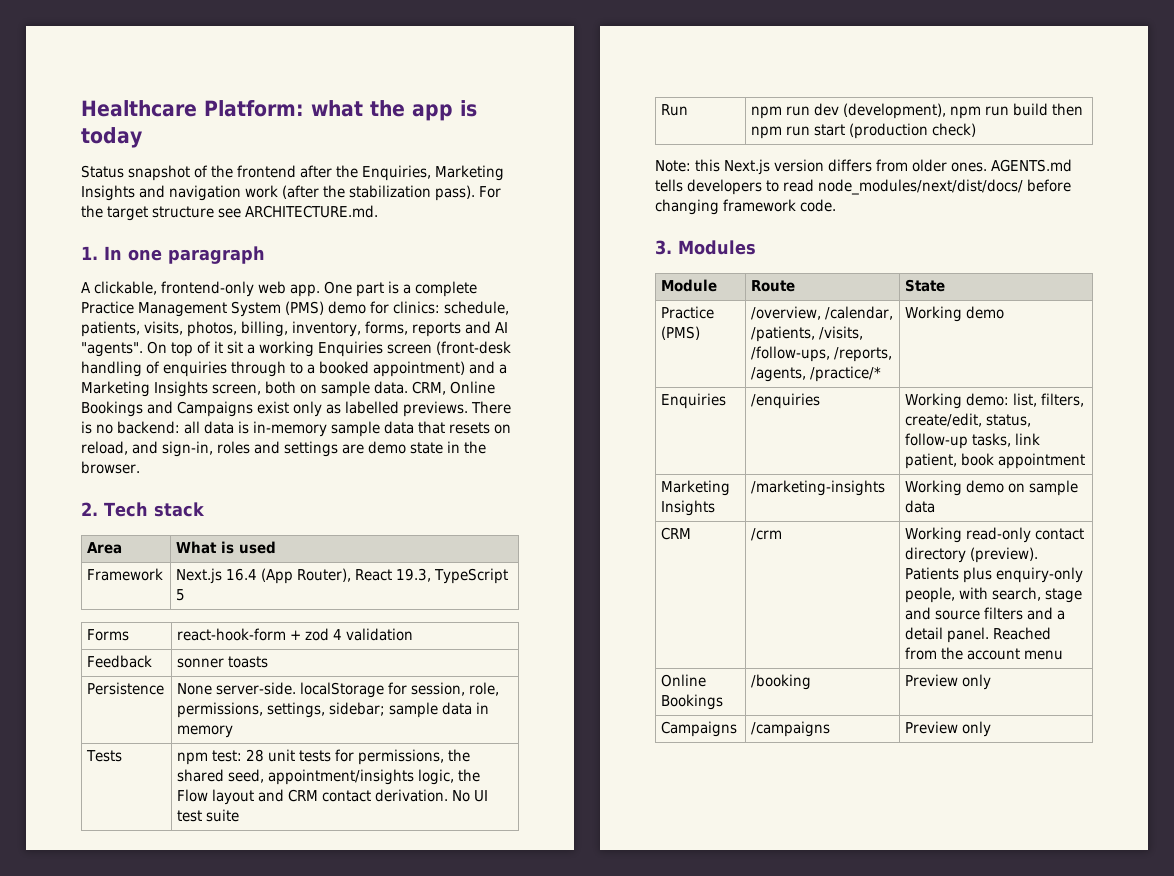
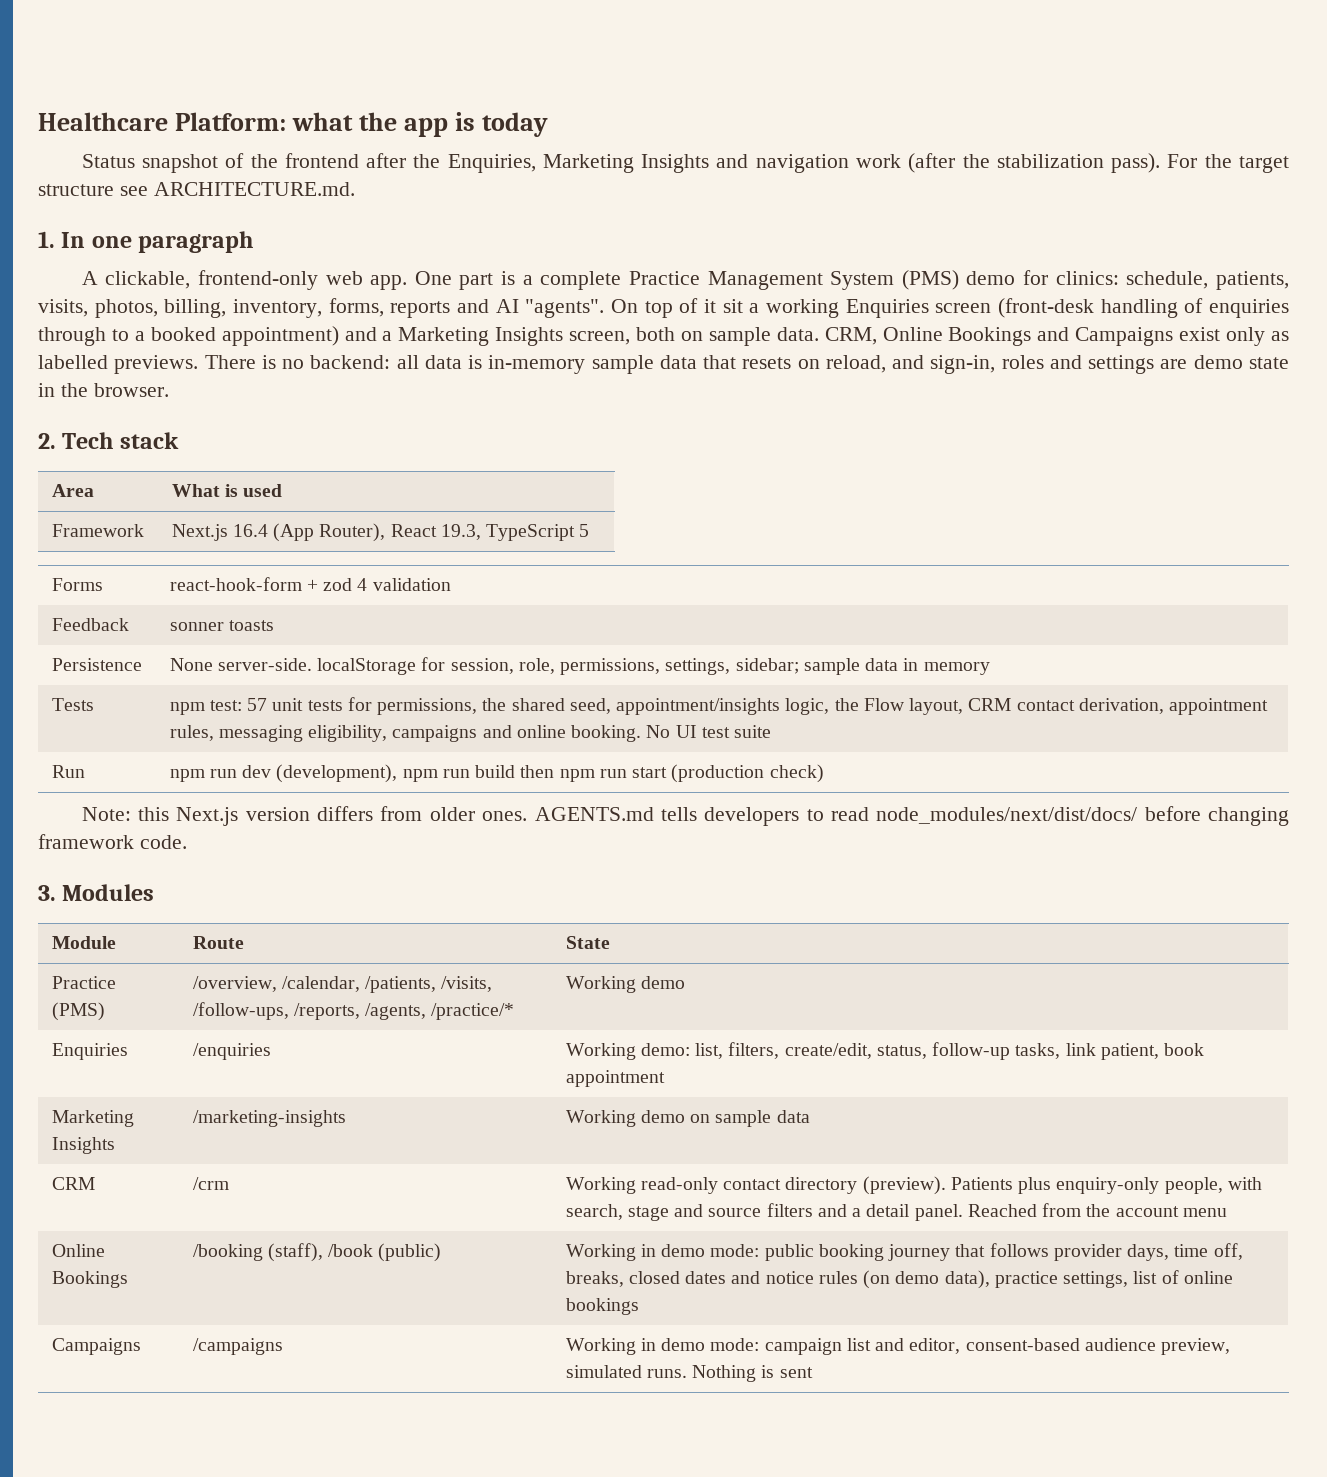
- Tests | npm test: 28 unit tests for permissions, the shared seed, appointment/insights logic, the Flow layout and CRM contact derivation. No UI test suite
+ Tests | npm test: 57 unit tests for permissions, the shared seed, appointment/insights logic, the Flow layout, CRM contact derivation, appointment rules, messaging eligibility, campaigns and online booking. No UI test suite
- Online Bookings | /booking | Preview only
- Campaigns | /campaigns | Preview only
+ Online Bookings | /booking (staff), /book (public) | Working in demo mode: public booking journey that follows provider days, time off, breaks, closed dates and notice rules (on demo data), practice settings, list of online bookings
+ Campaigns | /campaigns | Working in demo mode: campaign list and editor, consent-based audience preview, simulated runs. Nothing is sent

